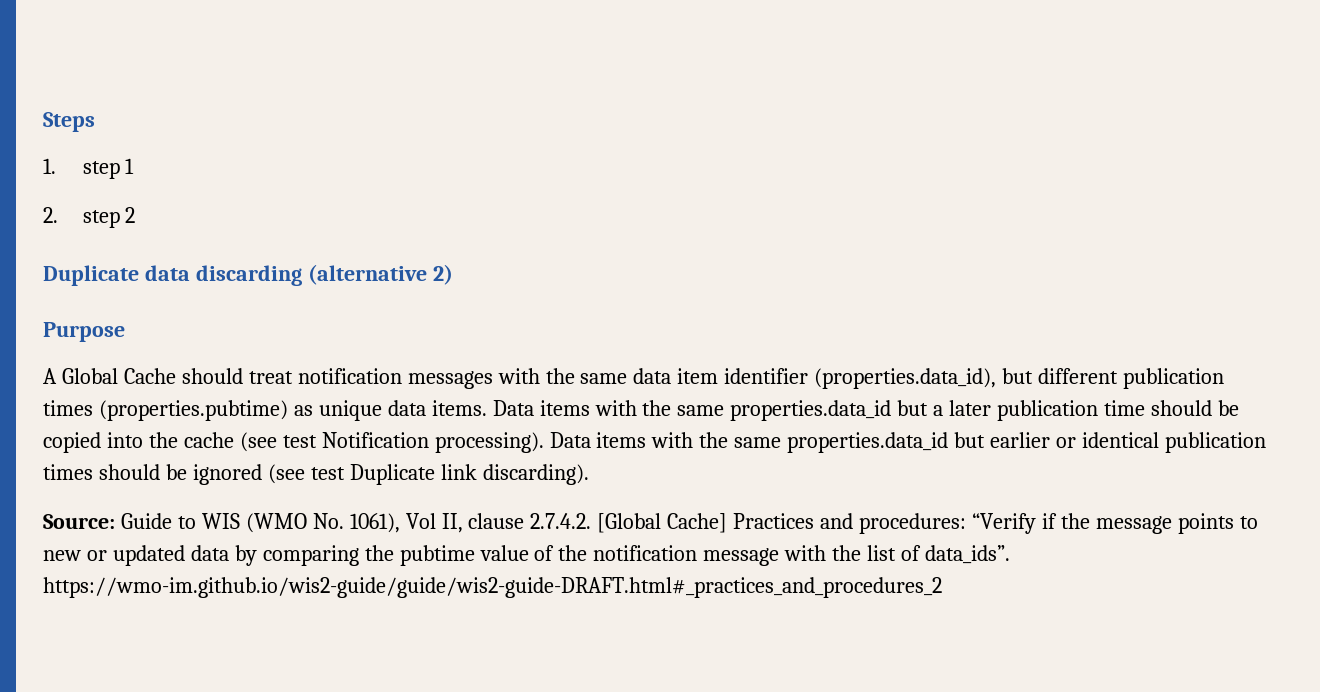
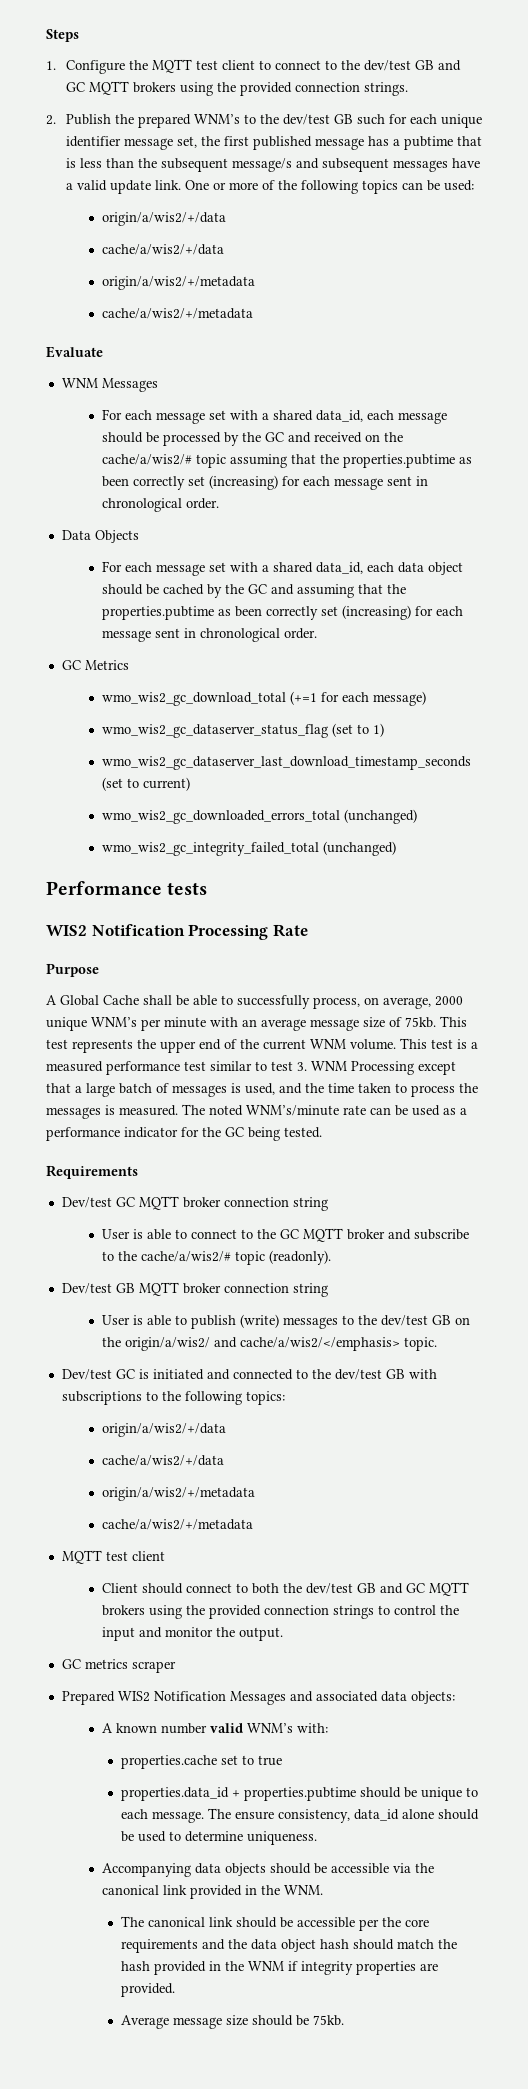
- 1. step 1
- 2. step 2
- Duplicate data discarding (alternative 2)
+ 1. Configure the MQTT test client to connect to the dev/test GB and GC MQTT brokers using the provided connection strings.
+ 2. Publish the prepared WNM’s to the dev/test GB such for each unique identifier message set, the first published message has a pubtime that is less than the subsequent message/s and subsequent messages have a valid update link. One or more of the following topics can be used:
+ origin/a/wis2/+/data
+ cache/a/wis2/+/data
+ origin/a/wis2/+/metadata
+ cache/a/wis2/+/metadata
+ Evaluate
+ WNM Messages
+ For each message set with a shared data_id, each message should be processed by the GC and received on the cache/a/wis2/# topic assuming that the properties.pubtime as been correctly set (increasing) for each message sent in chronological order.
+ Data Objects
+ For each message set with a shared data_id, each data object should be cached by the GC and assuming that the properties.pubtime as been correctly set (increasing) for each message sent in chronological order.
+ GC Metrics
+ wmo_wis2_gc_download_total (+=1 for each message)
+ wmo_wis2_gc_dataserver_status_flag (set to 1)
+ wmo_wis2_gc_dataserver_last_download_timestamp_seconds (set to current)
+ wmo_wis2_gc_downloaded_errors_total (unchanged)
+ wmo_wis2_gc_integrity_failed_total (unchanged)
+ Performance tests
+ WIS2 Notification Processing Rate
  Purpose
- A Global Cache should treat notification messages with the same data item identifier (properties.data_id), but different publication times (properties.pubtime) as unique data items. Data items with the same properties.data_id but a later publication time should be copied into the cache (see test Notification processing). Data items with the same properties.data_id but earlier or identical publication times should be ignored (see test Duplicate link discarding).
- Source: Guide to WIS (WMO No. 1061), Vol II, clause 2.7.4.2. [Global Cache] Practices and procedures: “Verify if the message points to new or updated data by comparing the pubtime value of the notification message with the list of data_ids”. https://wmo-im.github.io/wis2-guide/guide/wis2-guide-DRAFT.html#_practices_and_procedures_2
+ A Global Cache shall be able to successfully process, on average, 2000 unique WNM’s per minute with an average message size of 75kb. This test represents the upper end of the current WNM volume. This test is a measured performance test similar to test 3. WNM Processing except that a large batch of messages is used, and the time taken to process the messages is measured. The noted WNM’s/minute rate can be used as a performance indicator for the GC being tested.
+ Requirements
+ Dev/test GC MQTT broker connection string
+ User is able to connect to the GC MQTT broker and subscribe to the cache/a/wis2/# topic (readonly).
+ Dev/test GB MQTT broker connection string
+ User is able to publish (write) messages to the dev/test GB on the origin/a/wis2/ and cache/a/wis2/</emphasis> topic.
+ Dev/test GC is initiated and connected to the dev/test GB with subscriptions to the following topics:
+ origin/a/wis2/+/data
+ cache/a/wis2/+/data
+ origin/a/wis2/+/metadata
+ cache/a/wis2/+/metadata
+ MQTT test client
+ Client should connect to both the dev/test GB and GC MQTT brokers using the provided connection strings to control the input and monitor the output.
+ GC metrics scraper
+ Prepared WIS2 Notification Messages and associated data objects:
+ A known number valid WNM’s with:
+ properties.cache set to true
+ properties.data_id + properties.pubtime should be unique to each message. The ensure consistency, data_id alone should be used to determine uniqueness.
+ Accompanying data objects should be accessible via the canonical link provided in the WNM.
+ The canonical link should be accessible per the core requirements and the data object hash should match the hash provided in the WNM if integrity properties are provided.
+ Average message size should be 75kb.

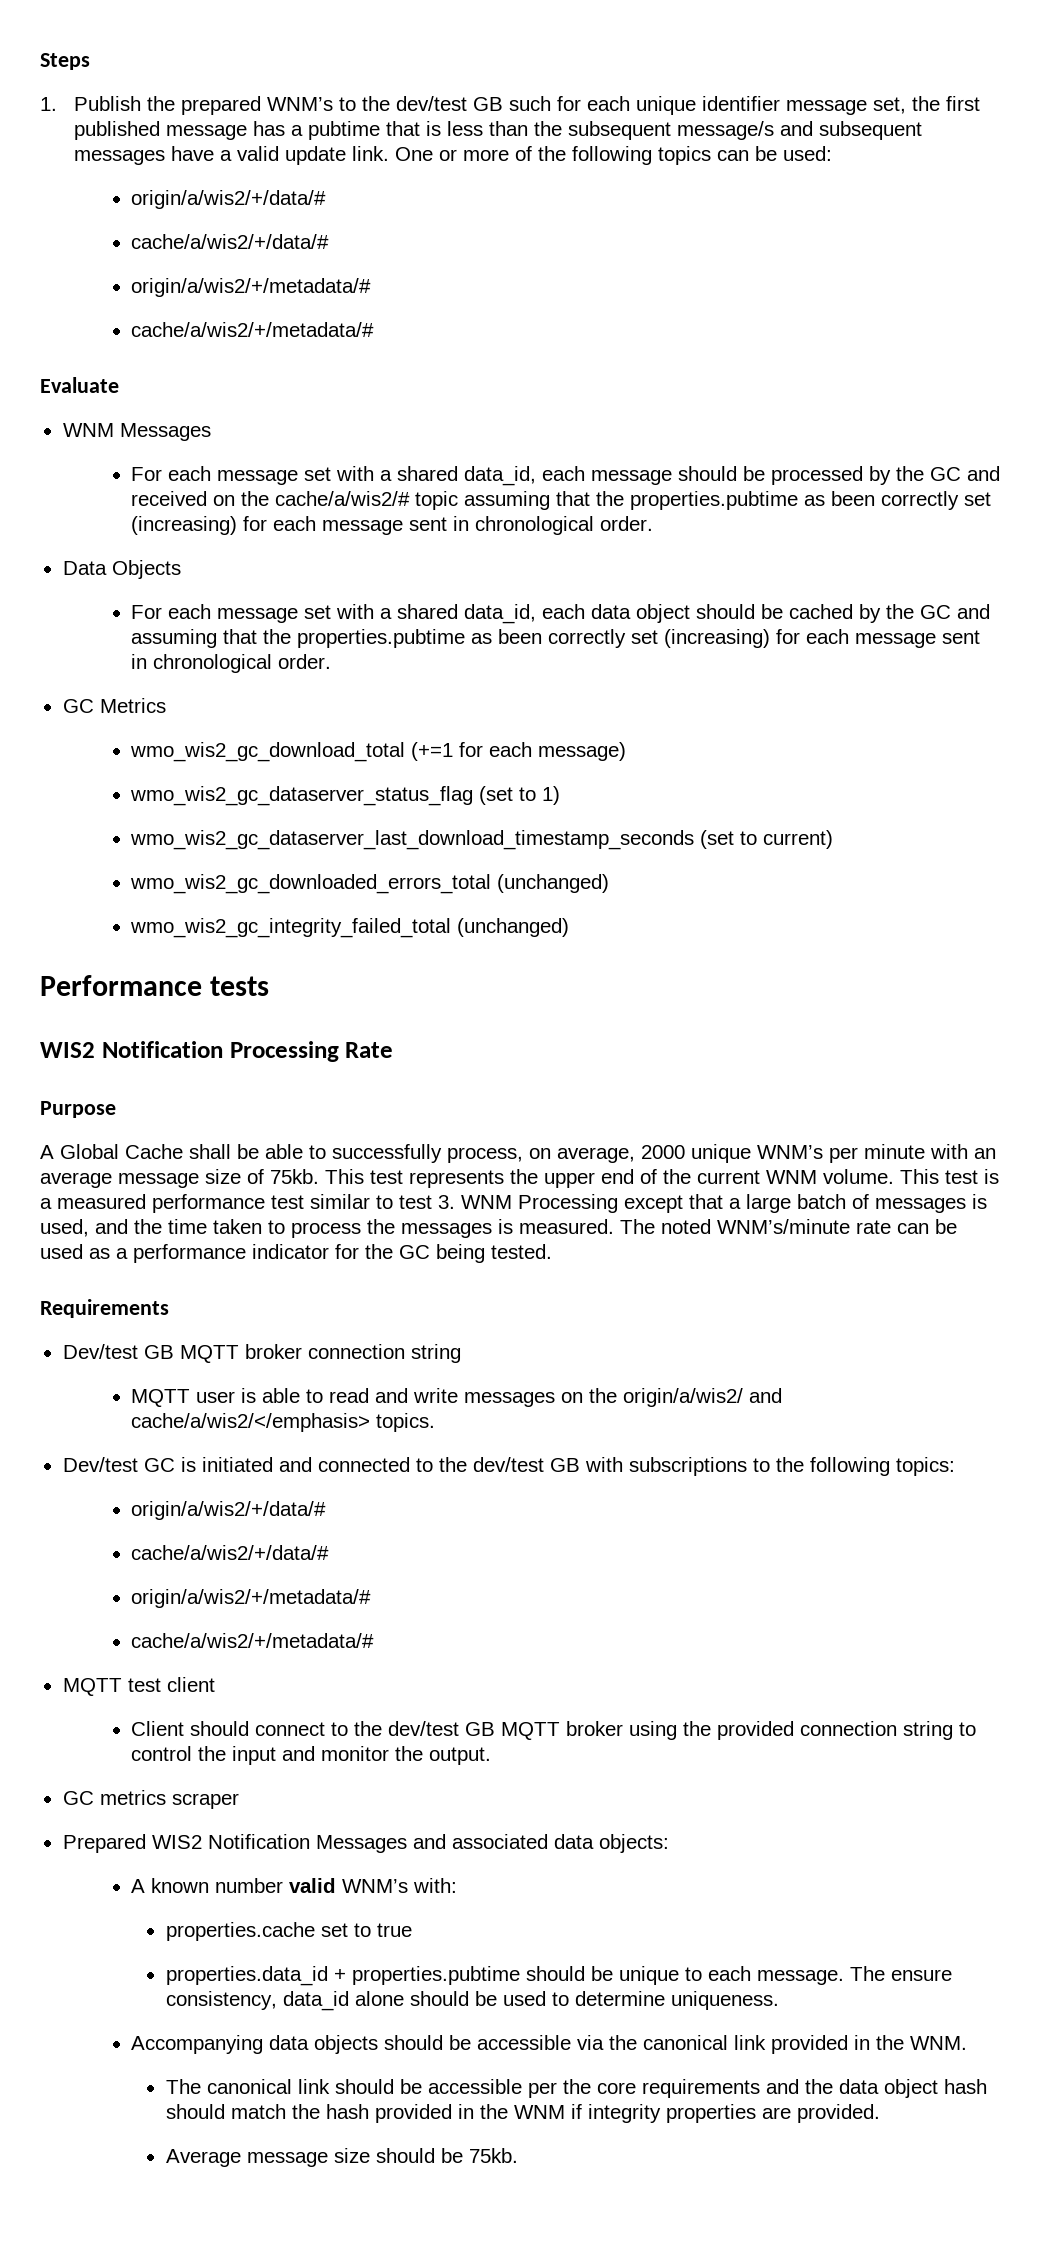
- 1. Configure the MQTT test client to connect to the dev/test GB and GC MQTT brokers using the provided connection strings.
- 2. Publish the prepared WNM’s to the dev/test GB such for each unique identifier message set, the first published message has a pubtime that is less than the subsequent message/s and subsequent messages have a valid update link.
+ 1. Publish the prepared WNM’s to the dev/test GB such for each unique identifier message set, the first published message has a pubtime that is less than the subsequent message/s and subsequent messages have a valid update link.
  One or more of the following topics can be used:
- origin/a/wis2/+/data
- cache/a/wis2/+/data
- origin/a/wis2/+/metadata
- cache/a/wis2/+/metadata
+ origin/a/wis2/+/data/#
+ cache/a/wis2/+/data/#
+ origin/a/wis2/+/metadata/#
+ cache/a/wis2/+/metadata/#
- Dev/test GC MQTT broker connection string
- User is able to connect to the GC MQTT broker and subscribe to the cache/a/wis2/# topic (readonly).
- User is able to publish (write) messages to the dev/test GB on the origin/a/wis2/ and cache/a/wis2/</emphasis> topic.
+ MQTT user is able to read and write messages on the origin/a/wis2/ and cache/a/wis2/</emphasis> topics.
  Dev/test GC is initiated and connected to the dev/test GB with subscriptions to the following topics:
- origin/a/wis2/+/data
- cache/a/wis2/+/data
- origin/a/wis2/+/metadata
- cache/a/wis2/+/metadata
+ origin/a/wis2/+/data/#
+ cache/a/wis2/+/data/#
+ origin/a/wis2/+/metadata/#
+ cache/a/wis2/+/metadata/#
- Client should connect to both the dev/test GB and GC MQTT brokers using the provided connection strings to control the input and monitor the output.
+ Client should connect to the dev/test GB MQTT broker using the provided connection string to control the input and monitor the output.

